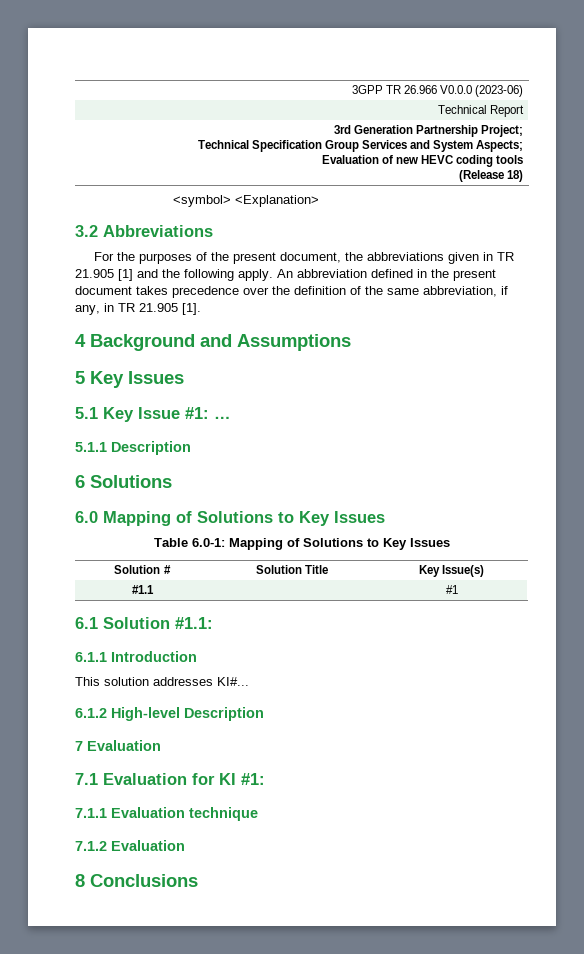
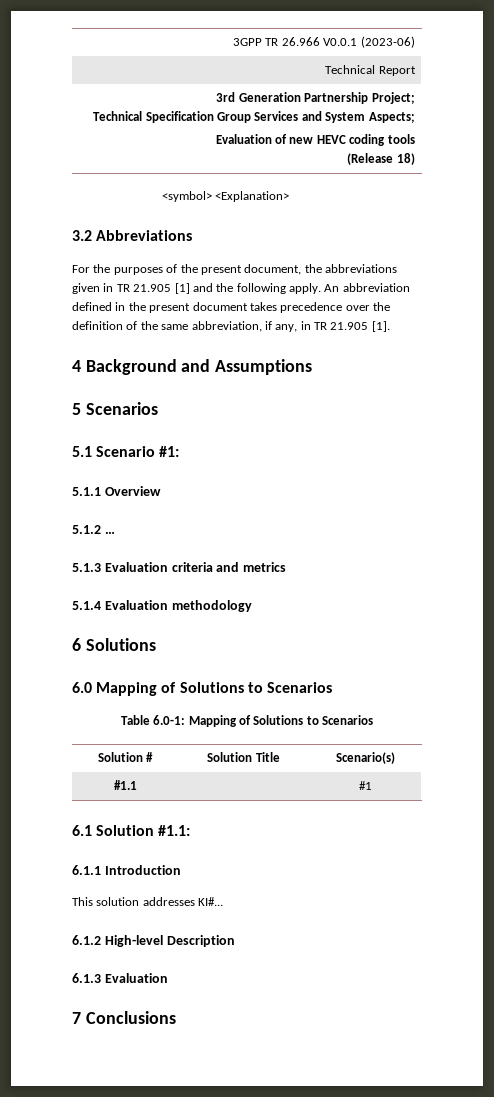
- 3GPP TR 26.966 V0.0.0 (2023-06)
+ 3GPP TR 26.966 V0.0.1 (2023-06)
- 5 Key Issues
+ 5 Scenarios
- 5.1 Key Issue #1: …
- 5.1.1 Description
+ 5.1 Scenario #1:
+ 5.1.1 Overview
+ 5.1.2 …
+ 5.1.3 Evaluation criteria and metrics
+ 5.1.4 Evaluation methodology
- 6.0 Mapping of Solutions to Key Issues
+ 6.0 Mapping of Solutions to Scenarios
- Table 6.0-1: Mapping of Solutions to Key Issues
+ Table 6.0-1: Mapping of Solutions to Scenarios
- Solution # | Solution Title | Key Issue(s)
+ Solution # | Solution Title | Scenario(s)
- 7 Evaluation
- 7.1 Evaluation for KI #1:
- 7.1.1 Evaluation technique
- 7.1.2 Evaluation
- 8 Conclusions
+ 6.1.3 Evaluation
+ 7 Conclusions

